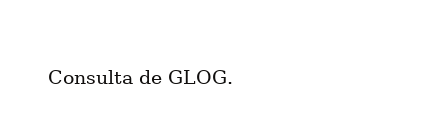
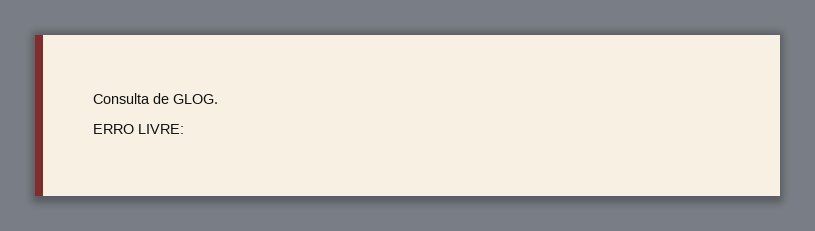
+ ERRO LIVRE:

